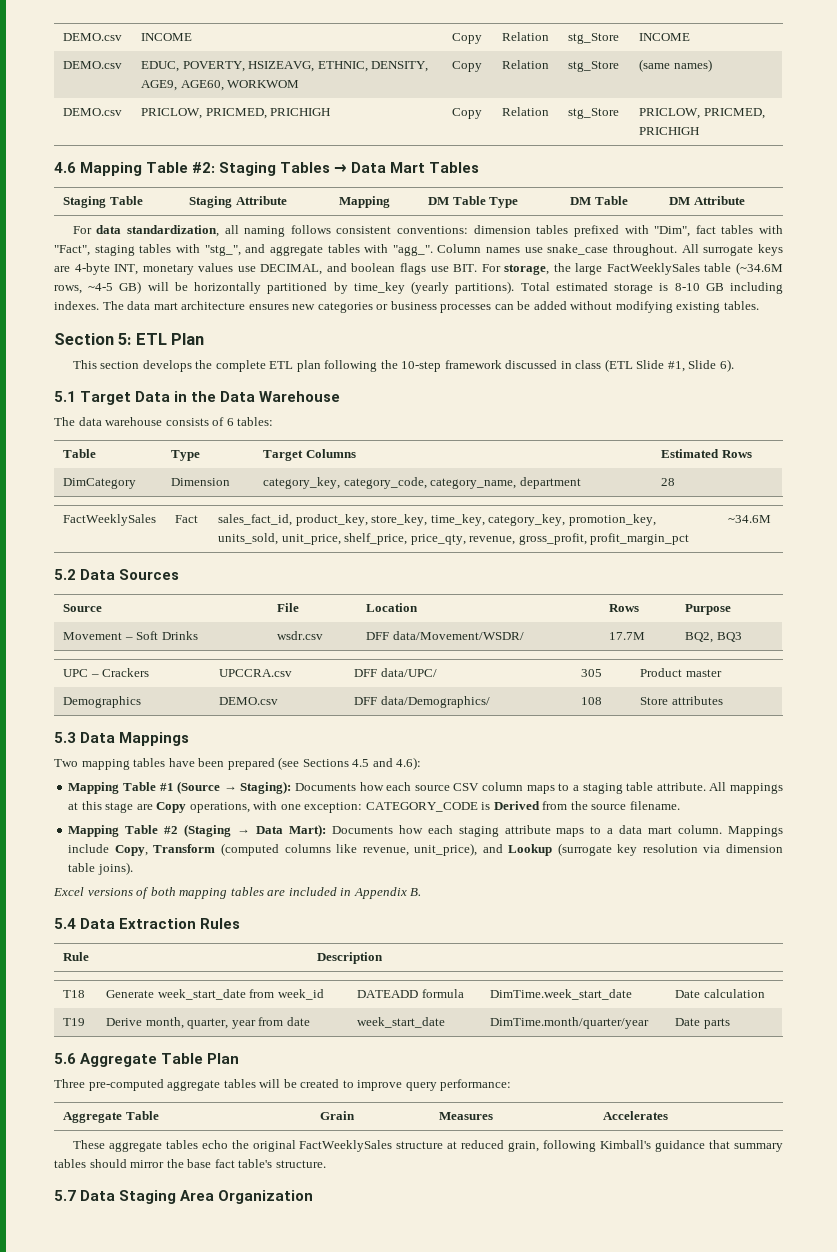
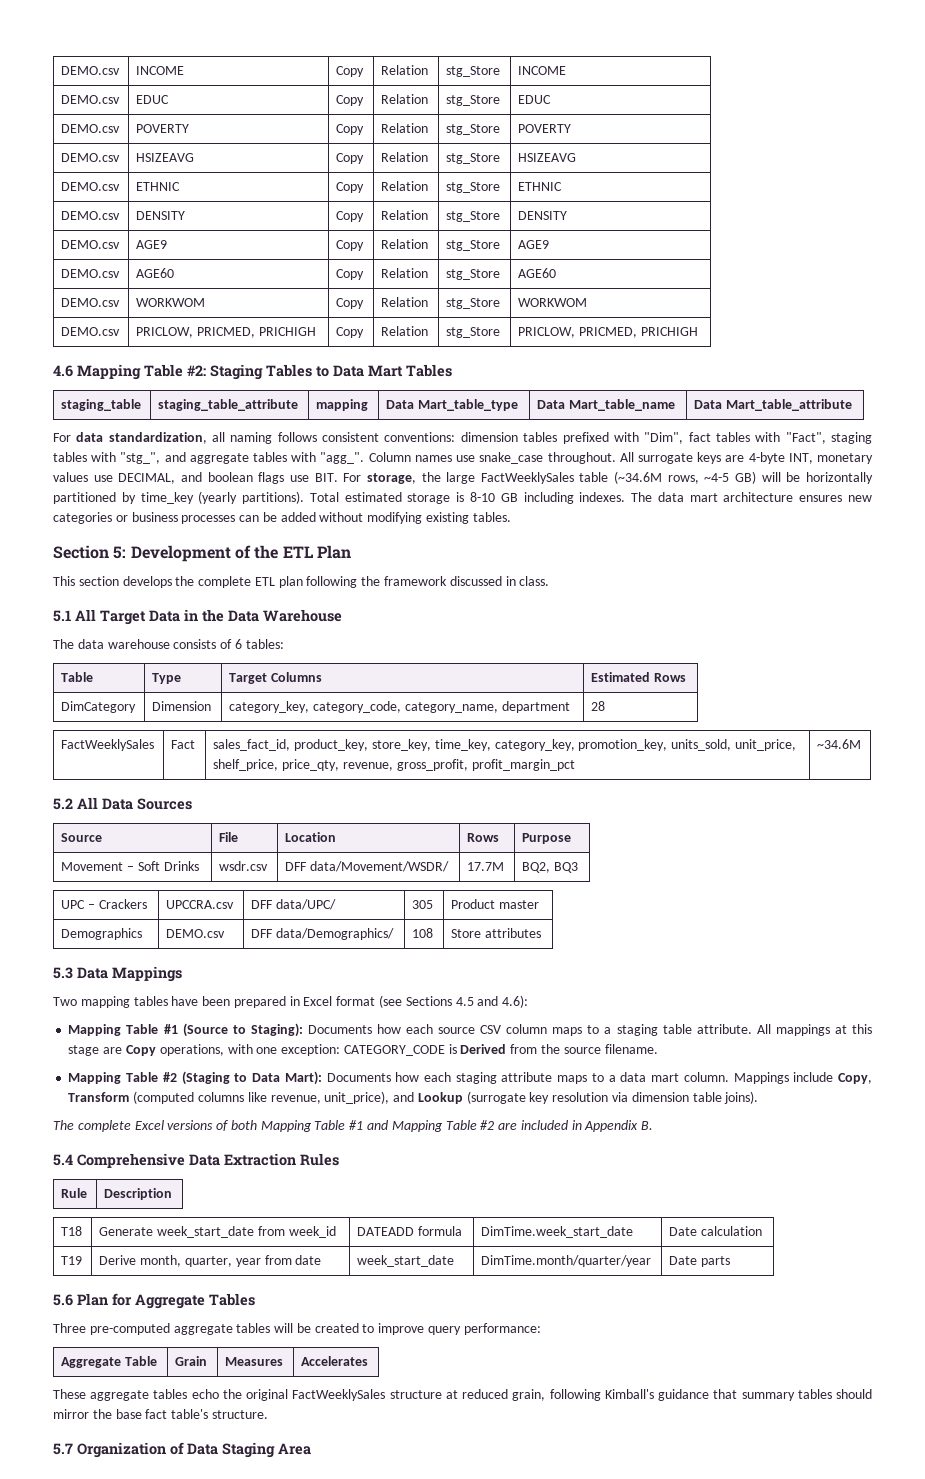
- DEMO.csv | EDUC, POVERTY, HSIZEAVG, ETHNIC, DENSITY, AGE9, AGE60, WORKWOM | Copy | Relation | stg_Store | (same names)
+ DEMO.csv | EDUC | Copy | Relation | stg_Store | EDUC
+ DEMO.csv | POVERTY | Copy | Relation | stg_Store | POVERTY
+ DEMO.csv | HSIZEAVG | Copy | Relation | stg_Store | HSIZEAVG
+ DEMO.csv | ETHNIC | Copy | Relation | stg_Store | ETHNIC
+ DEMO.csv | DENSITY | Copy | Relation | stg_Store | DENSITY
+ DEMO.csv | AGE9 | Copy | Relation | stg_Store | AGE9
+ DEMO.csv | AGE60 | Copy | Relation | stg_Store | AGE60
+ DEMO.csv | WORKWOM | Copy | Relation | stg_Store | WORKWOM
- 4.6 Mapping Table #2: Staging Tables → Data Mart Tables
+ 4.6 Mapping Table #2: Staging Tables to Data Mart Tables
- Staging Table | Staging Attribute | Mapping | DM Table Type | DM Table | DM Attribute
+ staging_table | staging_table_attribute | mapping | Data Mart_table_type | Data Mart_table_name | Data Mart_table_attribute
- Section 5: ETL Plan
+ Section 5: Development of the ETL Plan
- This section develops the complete ETL plan following the 10-step framework discussed in class (ETL Slide #1, Slide 6).
+ This section develops the complete ETL plan following the framework discussed in class.
- 5.1 Target Data in the Data Warehouse
+ 5.1 All Target Data in the Data Warehouse
- 5.2 Data Sources
+ 5.2 All Data Sources
- Two mapping tables have been prepared (see Sections 4.5 and 4.6):
+ Two mapping tables have been prepared in Excel format (see Sections 4.5 and 4.6):
- Mapping Table #1 (Source → Staging): Documents how each source CSV column maps to a staging table attribute.
+ Mapping Table #1 (Source to Staging): Documents how each source CSV column maps to a staging table attribute.
- Mapping Table #2 (Staging → Data Mart): Documents how each staging attribute maps to a data mart column.
+ Mapping Table #2 (Staging to Data Mart): Documents how each staging attribute maps to a data mart column.
- Excel versions of both mapping tables are included in Appendix B.
+ The complete Excel versions of both Mapping Table #1 and Mapping Table #2 are included in Appendix B.
- 5.4 Data Extraction Rules
+ 5.4 Comprehensive Data Extraction Rules
- 5.6 Aggregate Table Plan
+ 5.6 Plan for Aggregate Tables
- 5.7 Data Staging Area Organization
+ 5.7 Organization of Data Staging Area

